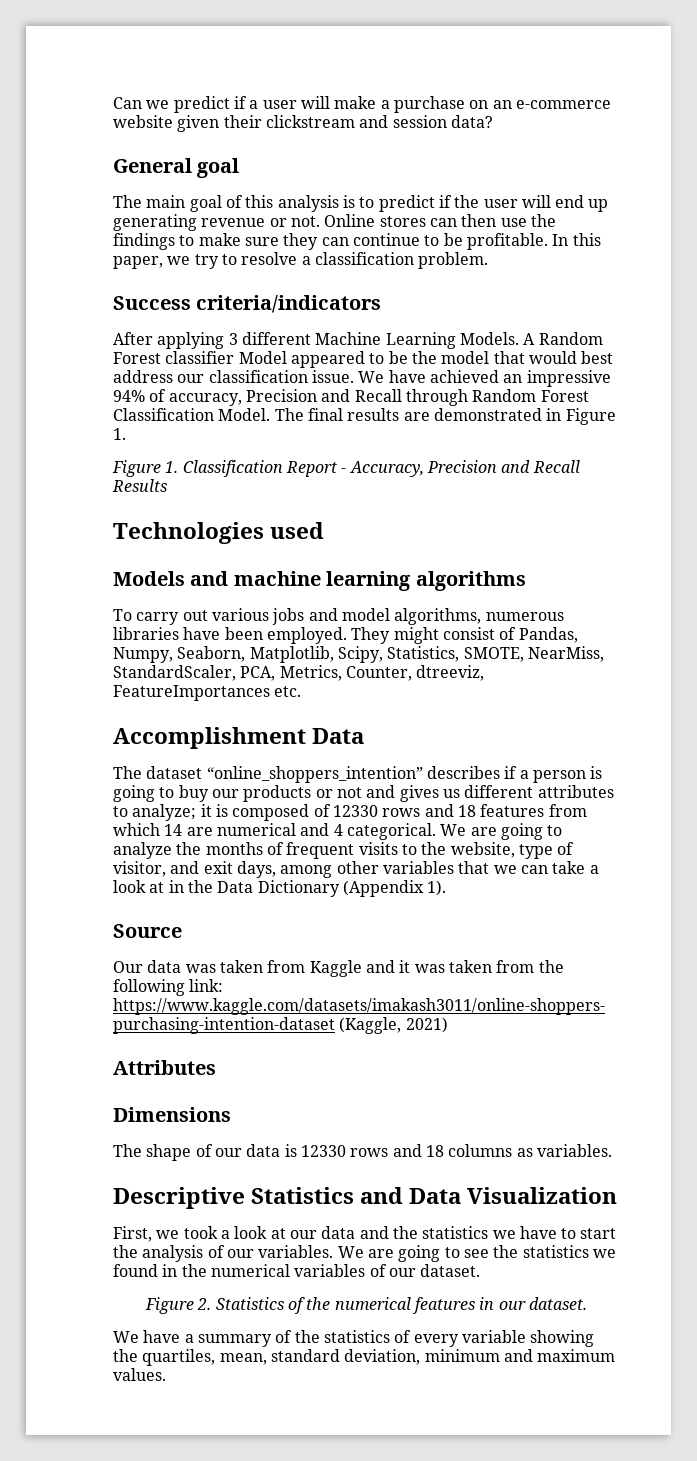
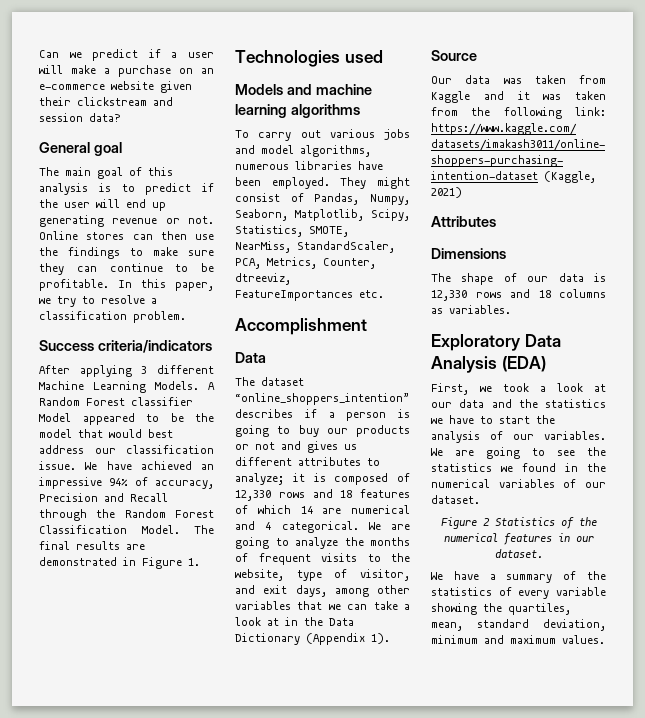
- We have achieved an impressive 94% of accuracy, Precision and Recall through Random Forest Classification Model.
+ We have achieved an impressive 94% of accuracy, Precision and Recall through the Random Forest Classification Model.
- Figure 1. Classification Report - Accuracy, Precision and Recall Results
- Accomplishment Data
+ Accomplishment
+ Data
- The dataset “online_shoppers_intention” describes if a person is going to buy our products or not and gives us different attributes to analyze; it is composed of 12330 rows and 18 features from which 14 are numerical and 4 categorical.
+ The dataset “online_shoppers_intention” describes if a person is going to buy our products or not and gives us different attributes to analyze; it is composed of 12,330 rows and 18 features of which 14 are numerical and 4 categorical.
- The shape of our data is 12330 rows and 18 columns as variables.
+ The shape of our data is 12,330 rows and 18 columns as variables.
- Descriptive Statistics and Data Visualization
+ Exploratory Data Analysis (EDA)
- Figure 2. Statistics of the numerical features in our dataset.
+ Figure 2 Statistics of the numerical features in our dataset.

